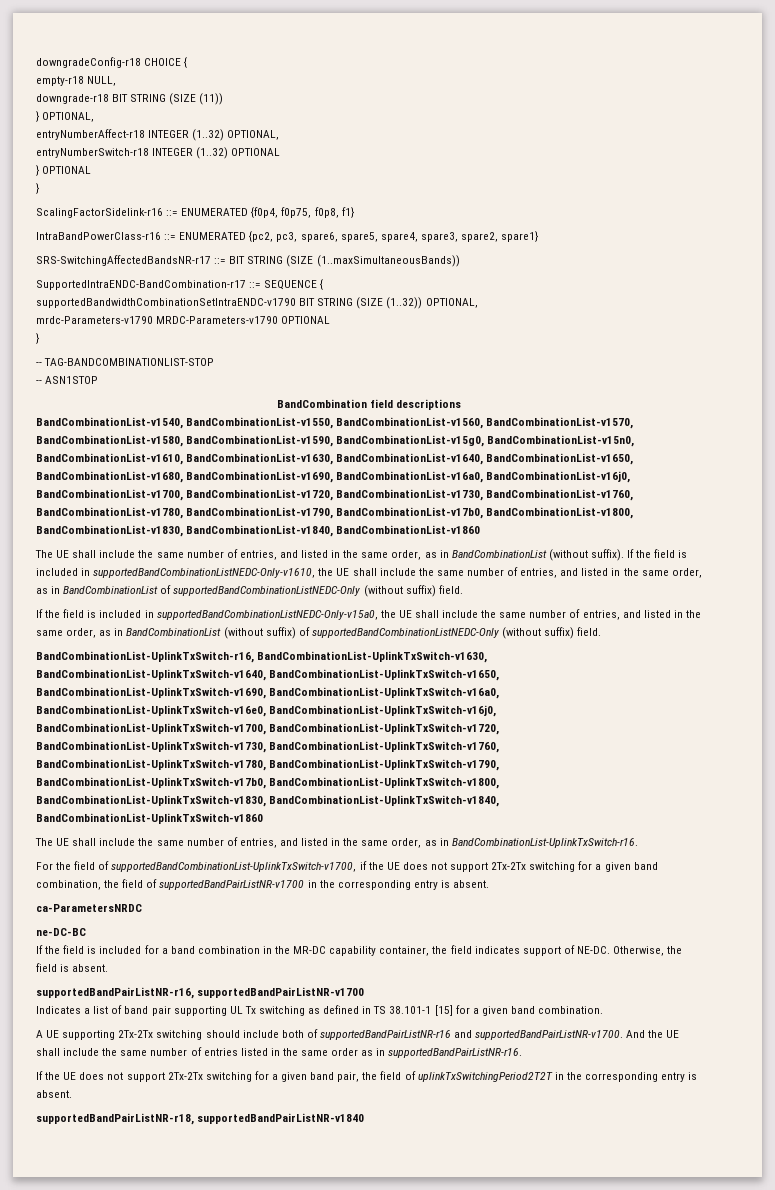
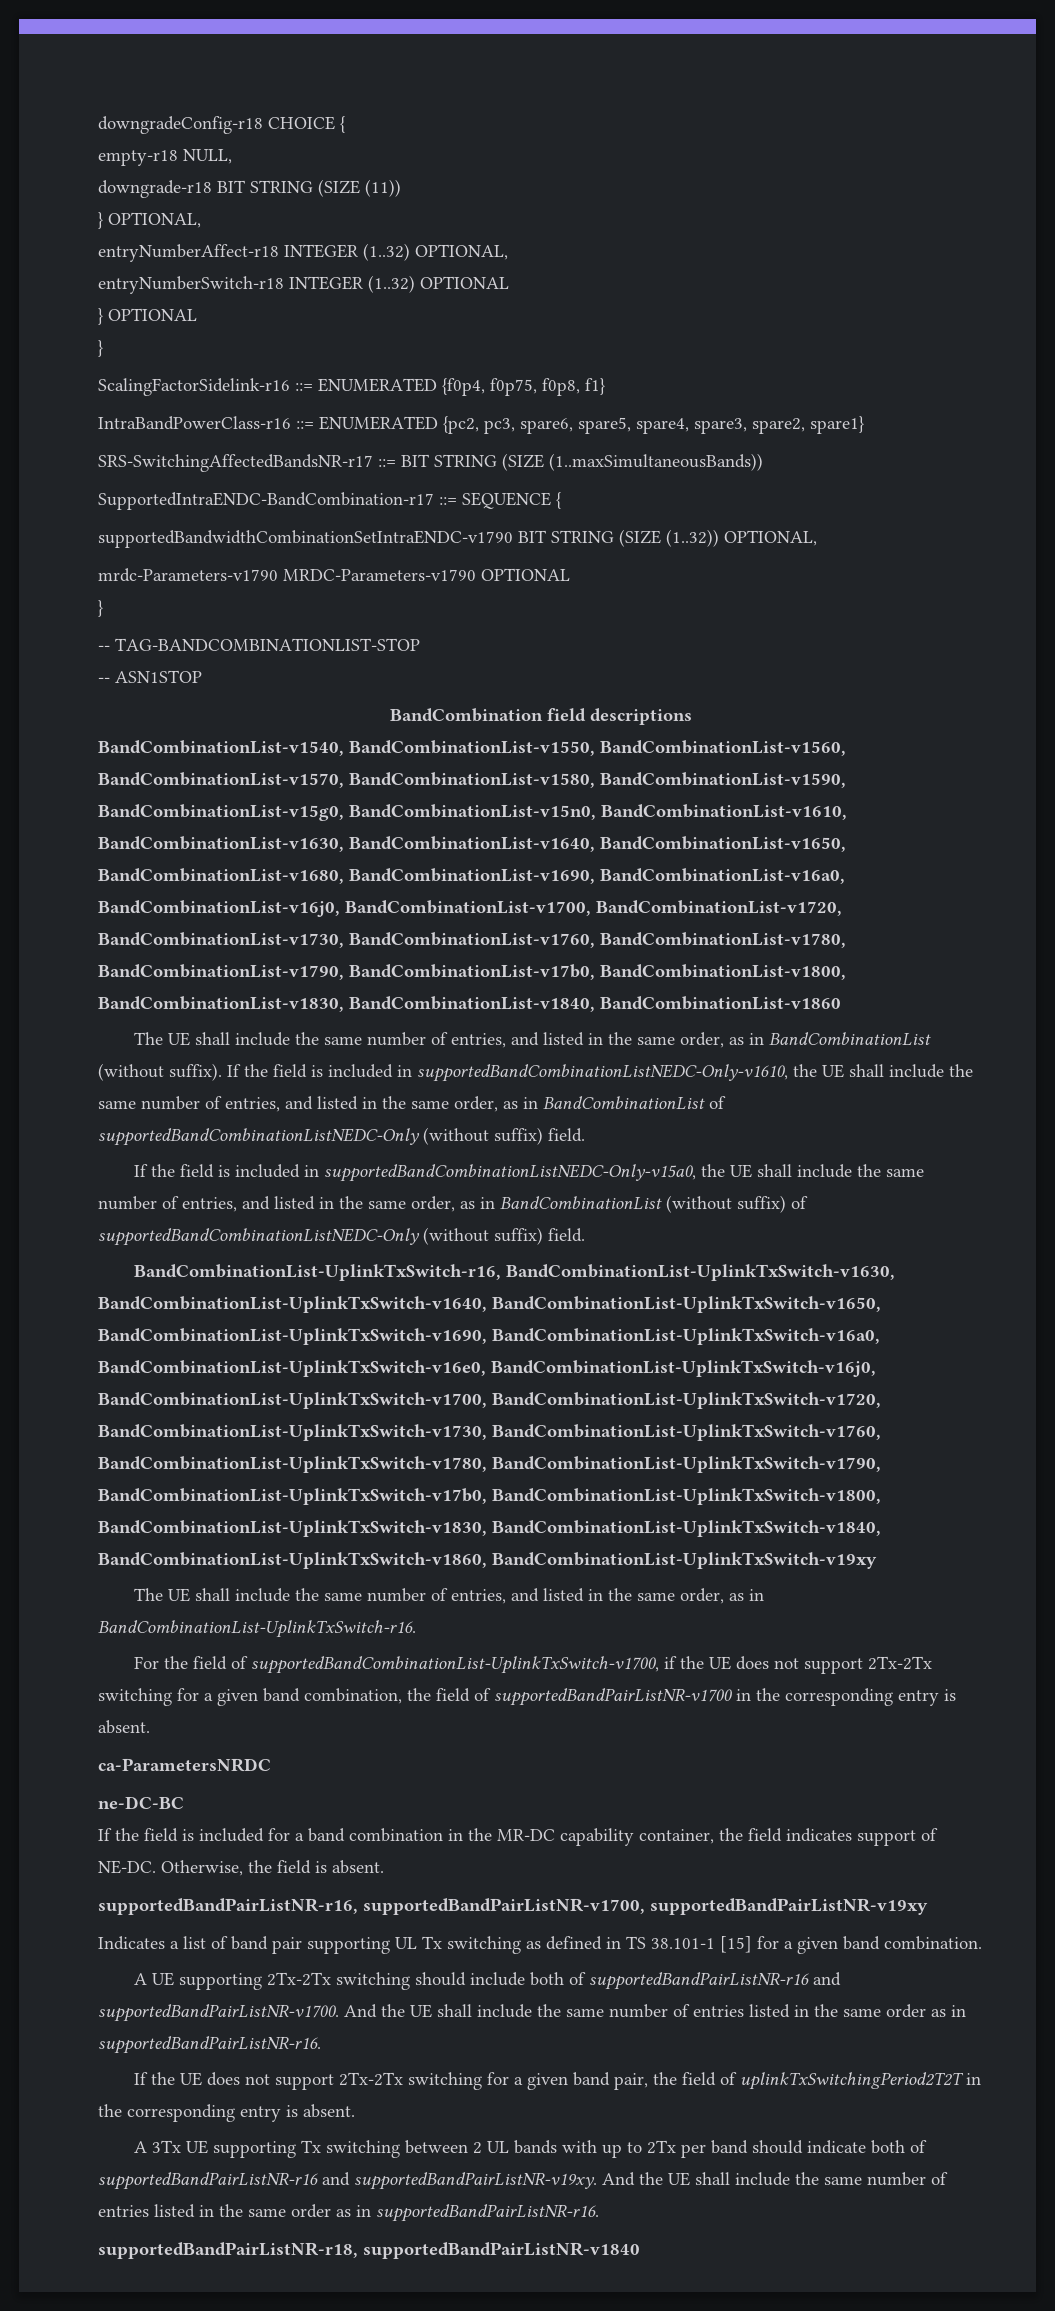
- BandCombinationList-UplinkTxSwitch-r16, BandCombinationList-UplinkTxSwitch-v1630, BandCombinationList-UplinkTxSwitch-v1640, BandCombinationList-UplinkTxSwitch-v1650, BandCombinationList-UplinkTxSwitch-v1690, BandCombinationList-UplinkTxSwitch-v16a0, BandCombinationList-UplinkTxSwitch-v16e0, BandCombinationList-UplinkTxSwitch-v16j0, BandCombinationList-UplinkTxSwitch-v1700, BandCombinationList-UplinkTxSwitch-v1720, BandCombinationList-UplinkTxSwitch-v1730, BandCombinationList-UplinkTxSwitch-v1760, BandCombinationList-UplinkTxSwitch-v1780, BandCombinationList-UplinkTxSwitch-v1790, BandCombinationList-UplinkTxSwitch-v17b0, BandCombinationList-UplinkTxSwitch-v1800, BandCombinationList-UplinkTxSwitch-v1830, BandCombinationList-UplinkTxSwitch-v1840, BandCombinationList-UplinkTxSwitch-v1860
+ BandCombinationList-UplinkTxSwitch-r16, BandCombinationList-UplinkTxSwitch-v1630, BandCombinationList-UplinkTxSwitch-v1640, BandCombinationList-UplinkTxSwitch-v1650, BandCombinationList-UplinkTxSwitch-v1690, BandCombinationList-UplinkTxSwitch-v16a0, BandCombinationList-UplinkTxSwitch-v16e0, BandCombinationList-UplinkTxSwitch-v16j0, BandCombinationList-UplinkTxSwitch-v1700, BandCombinationList-UplinkTxSwitch-v1720, BandCombinationList-UplinkTxSwitch-v1730, BandCombinationList-UplinkTxSwitch-v1760, BandCombinationList-UplinkTxSwitch-v1780, BandCombinationList-UplinkTxSwitch-v1790, BandCombinationList-UplinkTxSwitch-v17b0, BandCombinationList-UplinkTxSwitch-v1800, BandCombinationList-UplinkTxSwitch-v1830, BandCombinationList-UplinkTxSwitch-v1840, BandCombinationList-UplinkTxSwitch-v1860, BandCombinationList-UplinkTxSwitch-v19xy
- supportedBandPairListNR-r16, supportedBandPairListNR-v1700
+ supportedBandPairListNR-r16, supportedBandPairListNR-v1700, supportedBandPairListNR-v19xy
+ A 3Tx UE supporting Tx switching between 2 UL bands with up to 2Tx per band should indicate both of supportedBandPairListNR-r16 and supportedBandPairListNR-v19xy. And the UE shall include the same number of entries listed in the same order as in supportedBandPairListNR-r16.

